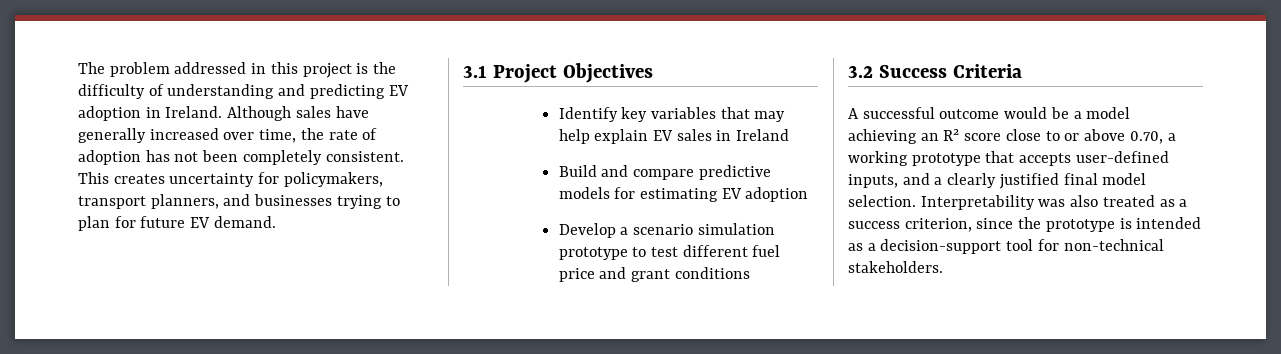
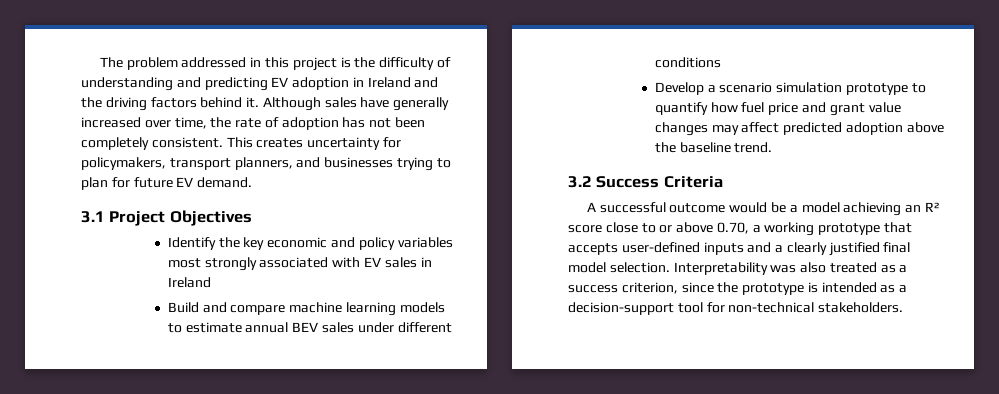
- The problem addressed in this project is the difficulty of understanding and predicting EV adoption in Ireland.
+ The problem addressed in this project is the difficulty of understanding and predicting EV adoption in Ireland and the driving factors behind it.
- Identify key variables that may help explain EV sales in Ireland
+ Identify the key economic and policy variables most strongly associated with EV sales in Ireland
- Build and compare predictive models for estimating EV adoption
+ Build and compare machine learning models to estimate annual BEV sales under different conditions
- Develop a scenario simulation prototype to test different fuel price and grant conditions
+ Develop a scenario simulation prototype to quantify how fuel price and grant value changes may affect predicted adoption above the baseline trend.
- A successful outcome would be a model achieving an R² score close to or above 0.70, a working prototype that accepts user-defined inputs, and a clearly justified final model selection.
+ A successful outcome would be a model achieving an R² score close to or above 0.70, a working prototype that accepts user-defined inputs and a clearly justified final model selection.

